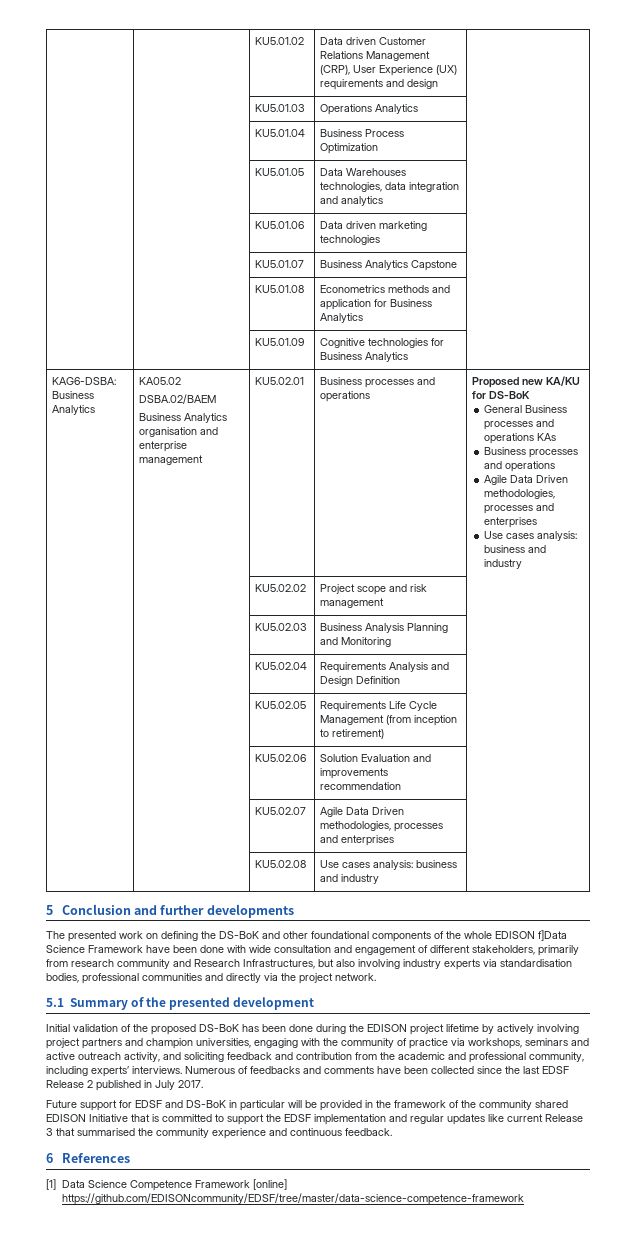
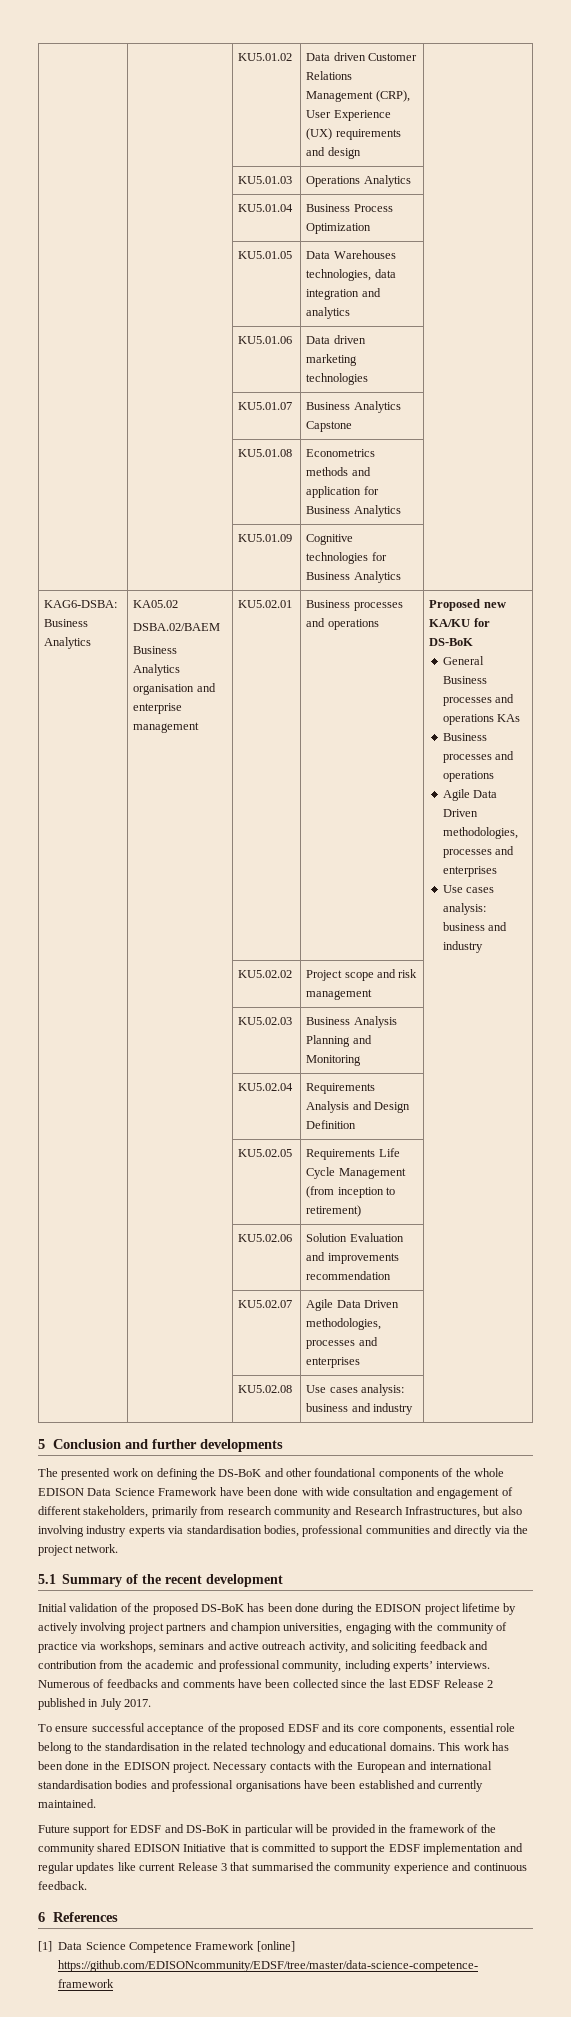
- The presented work on defining the DS-BoK and other foundational components of the whole EDISON f]Data Science Framework have been done with wide consultation and engagement of different stakeholders, primarily from research community and Research Infrastructures, but also involving industry experts via standardisation bodies, professional communities and directly via the project network.
+ The presented work on defining the DS-BoK and other foundational components of the whole EDISON Data Science Framework have been done with wide consultation and engagement of different stakeholders, primarily from research community and Research Infrastructures, but also involving industry experts via standardisation bodies, professional communities and directly via the project network.
- 5.1 Summary of the presented development
+ 5.1 Summary of the recent development
+ To ensure successful acceptance of the proposed EDSF and its core components, essential role belong to the standardisation in the related technology and educational domains. This work has been done in the EDISON project. Necessary contacts with the European and international standardisation bodies and professional organisations have been established and currently maintained.

